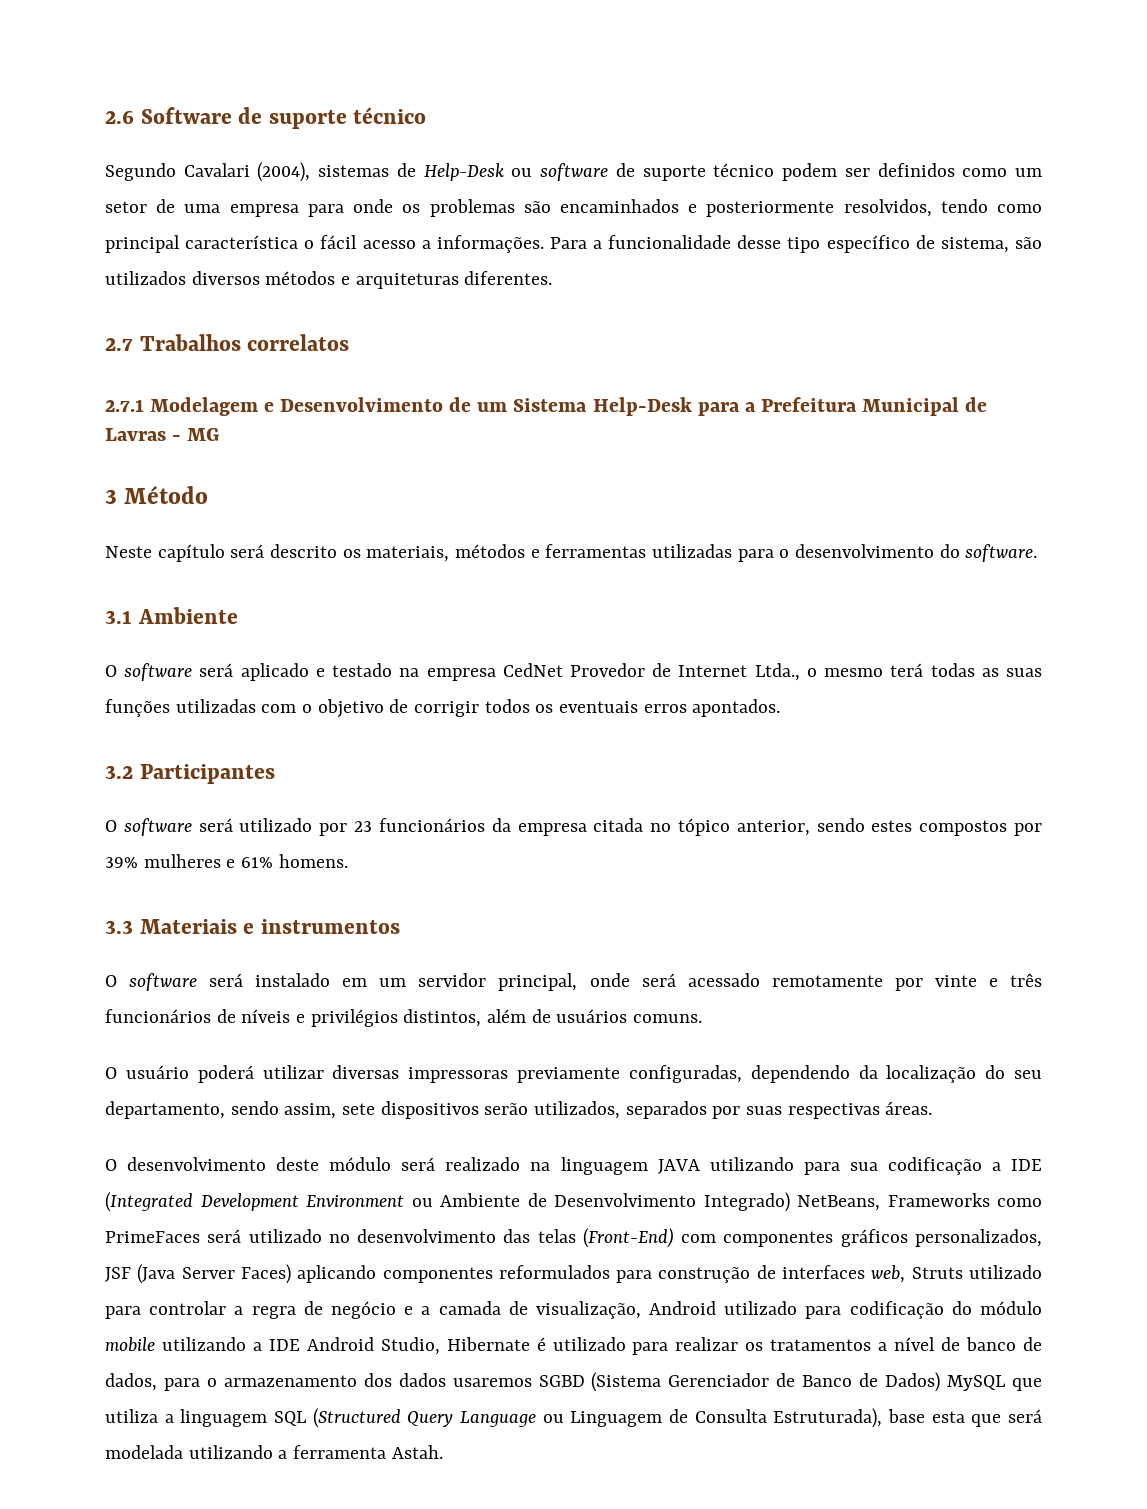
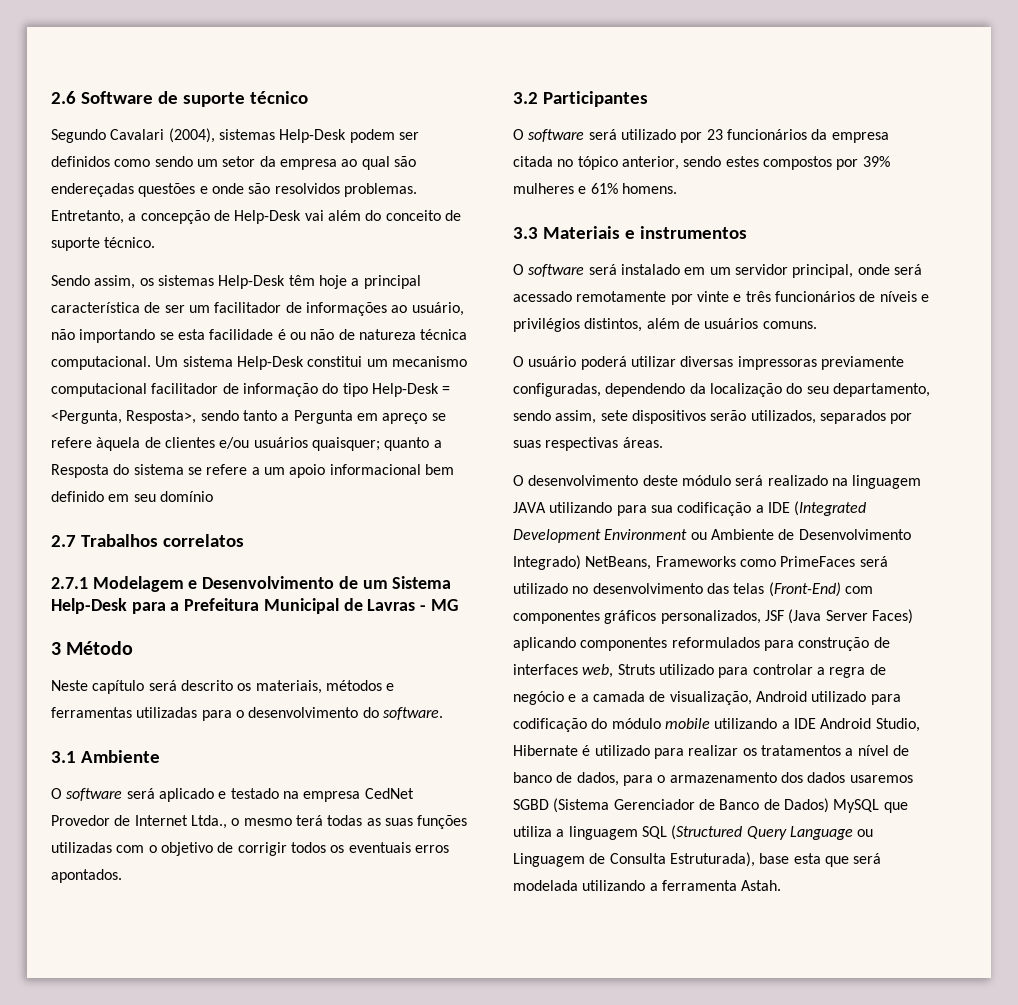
- Segundo Cavalari (2004), sistemas de Help-Desk ou software de suporte técnico podem ser definidos como um setor de uma empresa para onde os problemas são encaminhados e posteriormente resolvidos, tendo como principal característica o fácil acesso a informações. Para a funcionalidade desse tipo específico de sistema, são utilizados diversos métodos e arquiteturas diferentes.
+ Segundo Cavalari (2004), sistemas Help-Desk podem ser definidos como sendo um setor da empresa ao qual são endereçadas questões e onde são resolvidos problemas. Entretanto, a concepção de Help-Desk vai além do conceito de suporte técnico.
+ Sendo assim, os sistemas Help-Desk têm hoje a principal característica de ser um facilitador de informações ao usuário, não importando se esta facilidade é ou não de natureza técnica computacional. Um sistema Help-Desk constitui um mecanismo computacional facilitador de informação do tipo Help-Desk = <Pergunta, Resposta>, sendo tanto a Pergunta em apreço se refere àquela de clientes e/ou usuários quaisquer; quanto a Resposta do sistema se refere a um apoio informacional bem definido em seu domínio

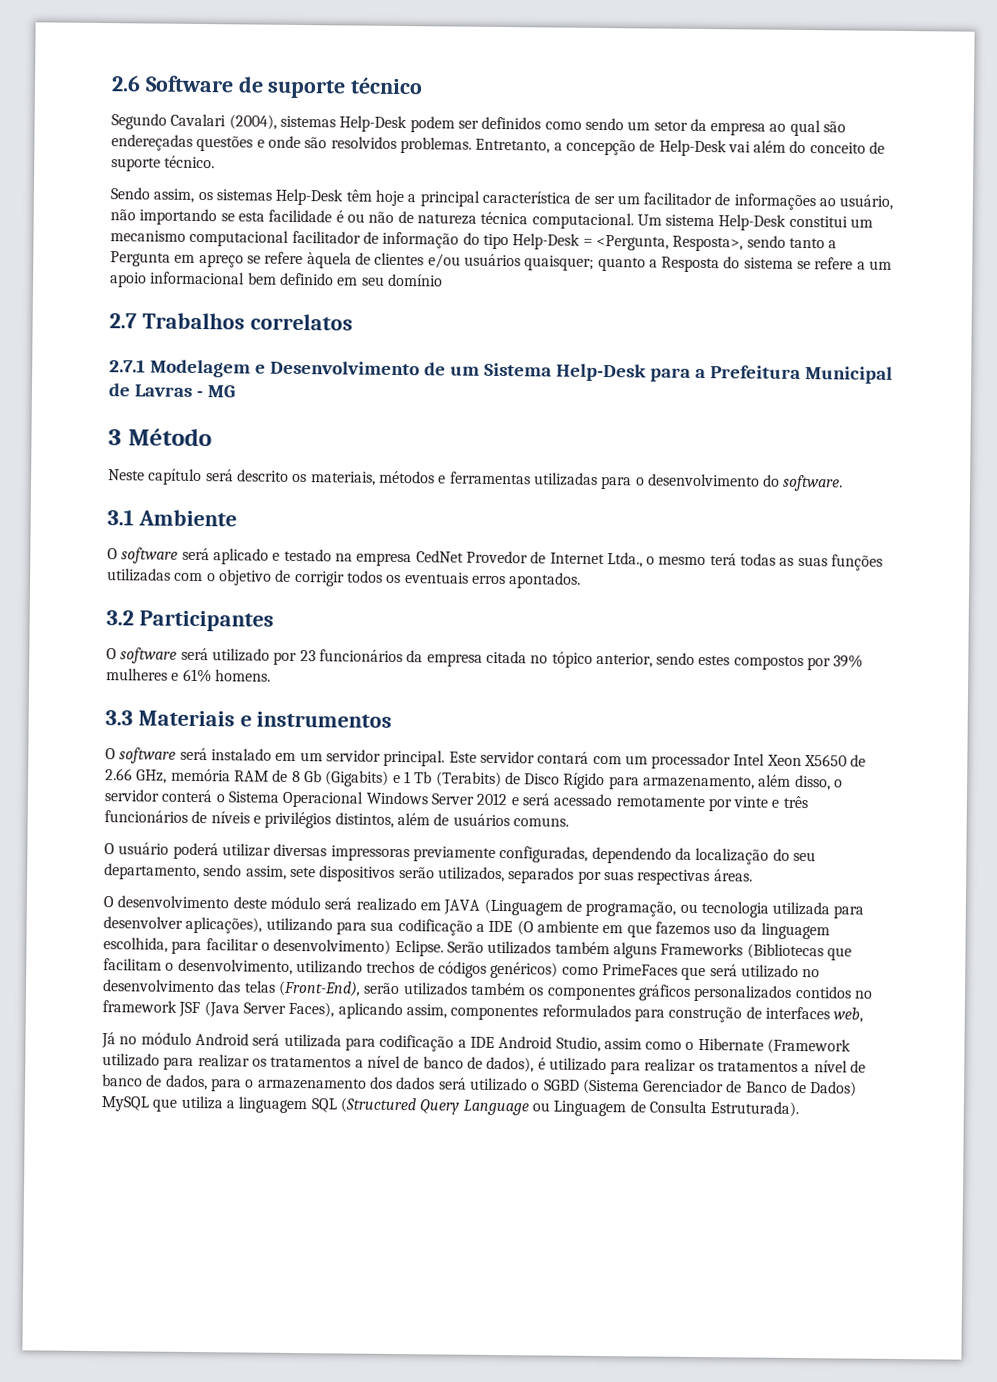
- O software será instalado em um servidor principal, onde será acessado remotamente por vinte e três funcionários de níveis e privilégios distintos, além de usuários comuns.
+ O software será instalado em um servidor principal. Este servidor contará com um processador Intel Xeon X5650 de 2.66 GHz, memória RAM de 8 Gb (Gigabits) e 1 Tb (Terabits) de Disco Rígido para armazenamento, além disso, o servidor conterá o Sistema Operacional Windows Server 2012 e será acessado remotamente por vinte e três funcionários de níveis e privilégios distintos, além de usuários comuns.
- O desenvolvimento deste módulo será realizado na linguagem JAVA utilizando para sua codificação a IDE (Integrated Development Environment ou Ambiente de Desenvolvimento Integrado) NetBeans, Frameworks como PrimeFaces será utilizado no desenvolvimento das telas (Front-End) com componentes gráficos personalizados, JSF (Java Server Faces) aplicando componentes reformulados para construção de interfaces web, Struts utilizado para controlar a regra de negócio e a camada de visualização, Android utilizado para codificação do módulo mobile utilizando a IDE Android Studio, Hibernate é utilizado para realizar os tratamentos a nível de banco de dados, para o armazenamento dos dados usaremos SGBD (Sistema Gerenciador de Banco de Dados) MySQL que utiliza a linguagem SQL (Structured Query Language ou Linguagem de Consulta Estruturada), base esta que será modelada utilizando a ferramenta Astah.
+ O desenvolvimento deste módulo será realizado em JAVA (Linguagem de programação, ou tecnologia utilizada para desenvolver aplicações), utilizando para sua codificação a IDE (O ambiente em que fazemos uso da linguagem escolhida, para facilitar o desenvolvimento) Eclipse. Serão utilizados também alguns Frameworks (Bibliotecas que facilitam o desenvolvimento, utilizando trechos de códigos genéricos) como PrimeFaces que será utilizado no desenvolvimento das telas (Front-End), serão utilizados também os componentes gráficos personalizados contidos no framework JSF (Java Server Faces), aplicando assim, componentes reformulados para construção de interfaces web,
+ Já no módulo Android será utilizada para codificação a IDE Android Studio, assim como o Hibernate (Framework utilizado para realizar os tratamentos a nível de banco de dados), é utilizado para realizar os tratamentos a nível de banco de dados, para o armazenamento dos dados será utilizado o SGBD (Sistema Gerenciador de Banco de Dados) MySQL que utiliza a linguagem SQL (Structured Query Language ou Linguagem de Consulta Estruturada).

